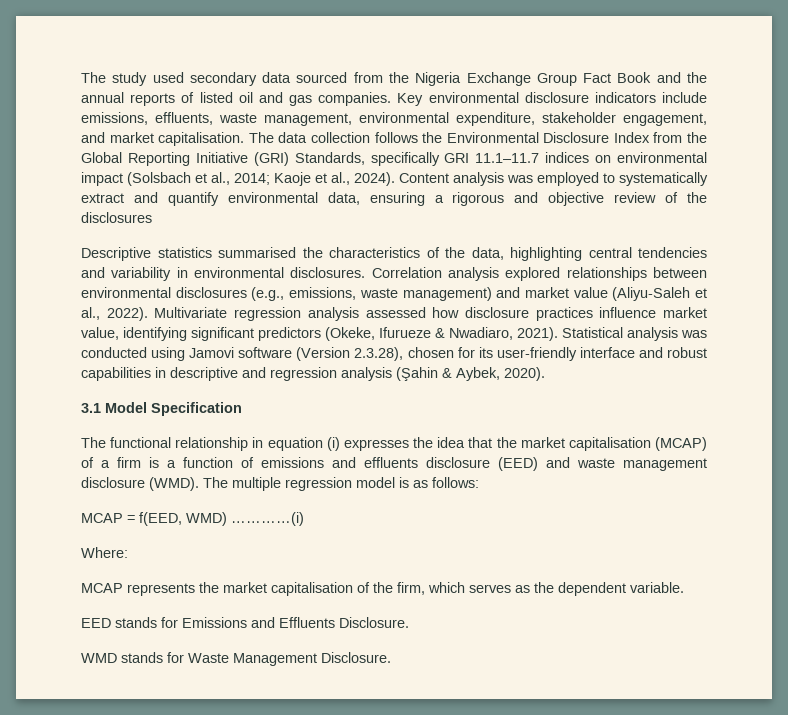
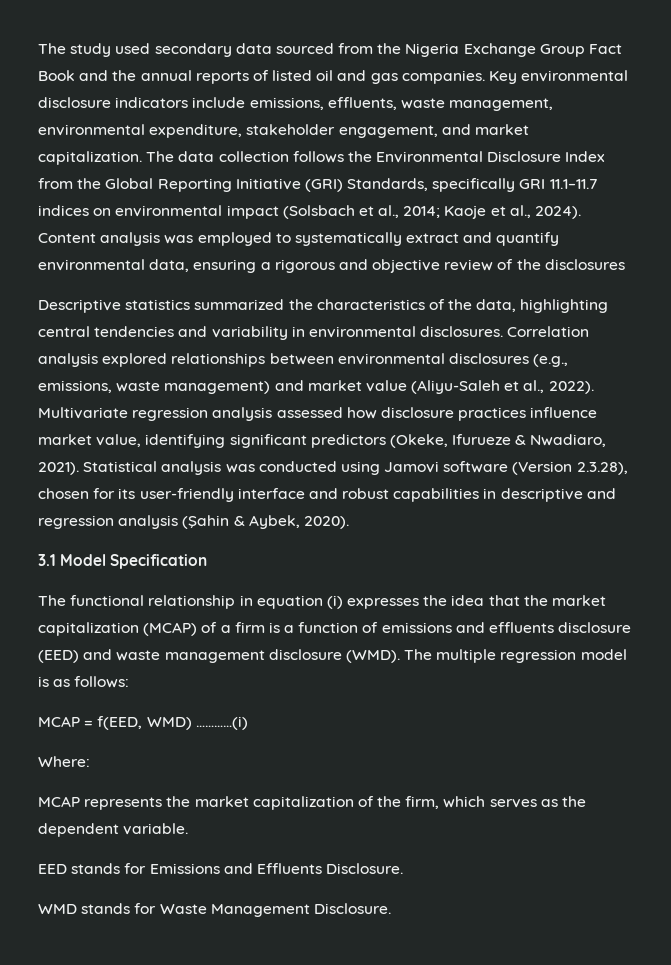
- Key environmental disclosure indicators include emissions, effluents, waste management, environmental expenditure, stakeholder engagement, and market capitalisation.
+ Key environmental disclosure indicators include emissions, effluents, waste management, environmental expenditure, stakeholder engagement, and market capitalization.
- Descriptive statistics summarised the characteristics of the data, highlighting central tendencies and variability in environmental disclosures.
+ Descriptive statistics summarized the characteristics of the data, highlighting central tendencies and variability in environmental disclosures.
- The functional relationship in equation (i) expresses the idea that the market capitalisation (MCAP) of a firm is a function of emissions and effluents disclosure (EED) and waste management disclosure (WMD).
+ The functional relationship in equation (i) expresses the idea that the market capitalization (MCAP) of a firm is a function of emissions and effluents disclosure (EED) and waste management disclosure (WMD).
- MCAP represents the market capitalisation of the firm, which serves as the dependent variable.
+ MCAP represents the market capitalization of the firm, which serves as the dependent variable.

